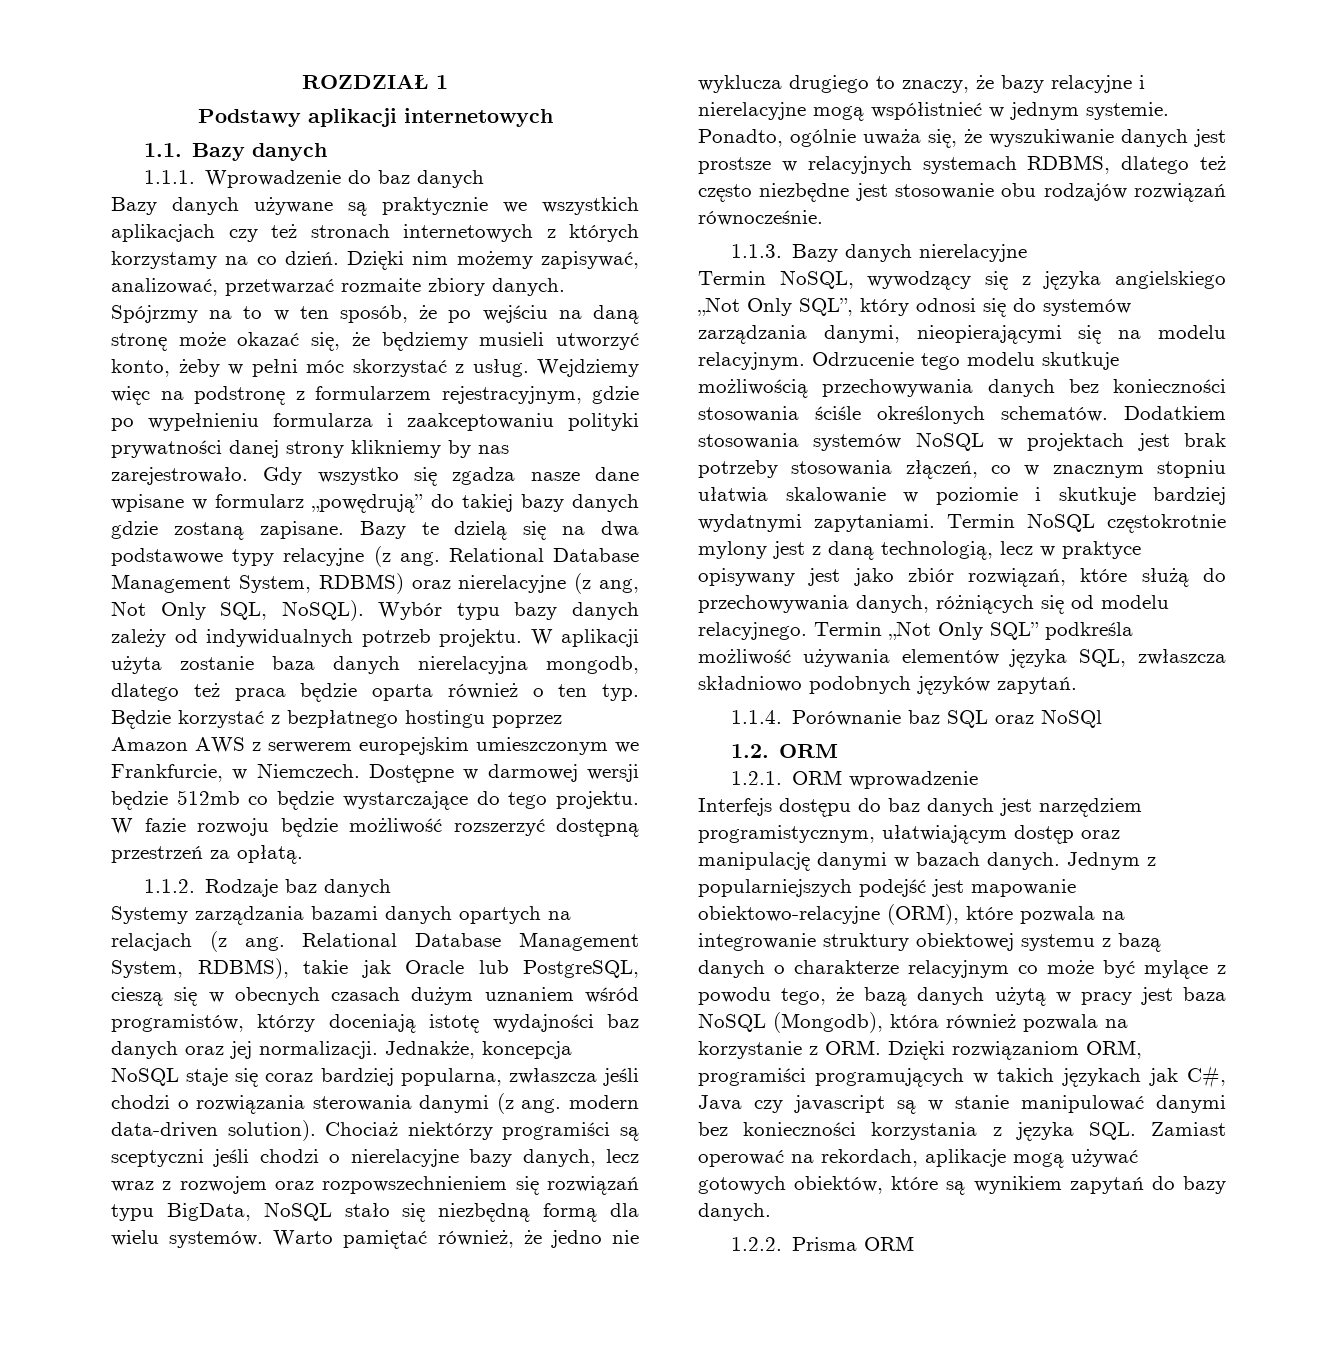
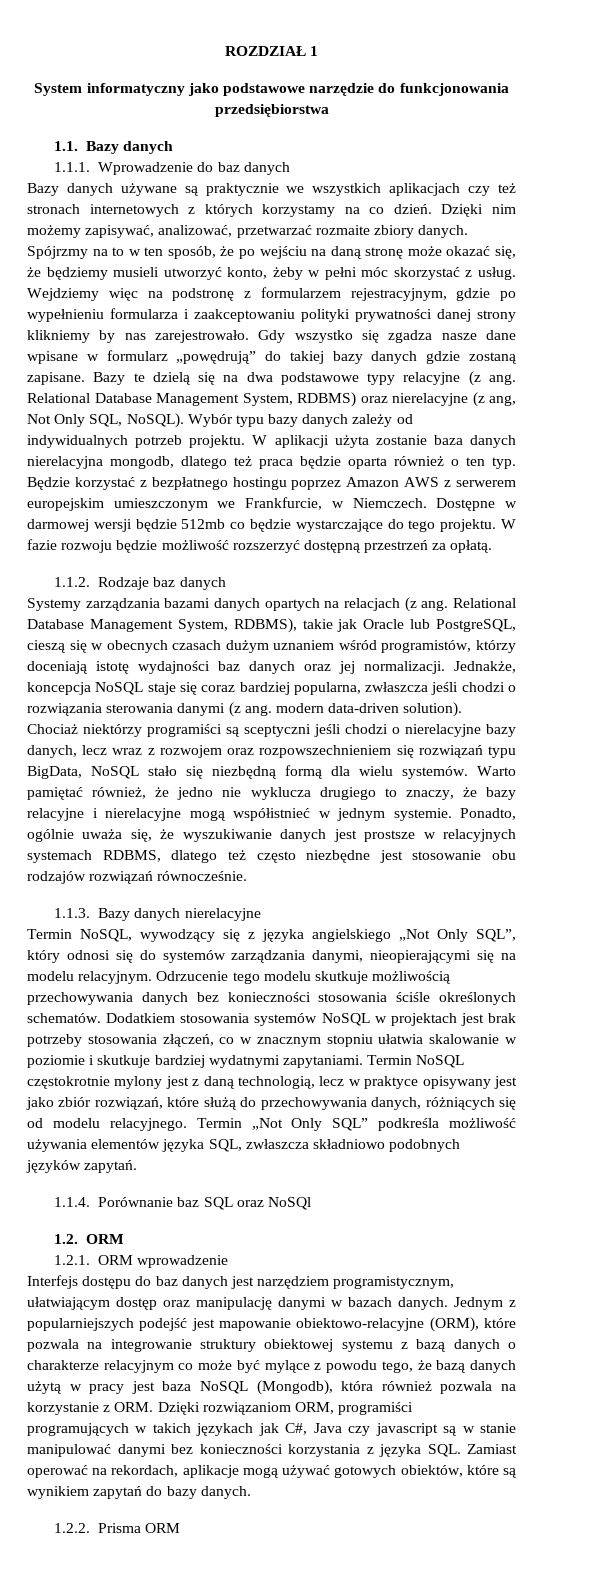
- Podstawy aplikacji internetowych
+ System informatyczny jako podstawowe narzędzie do funkcjonowania przedsiębiorstwa

